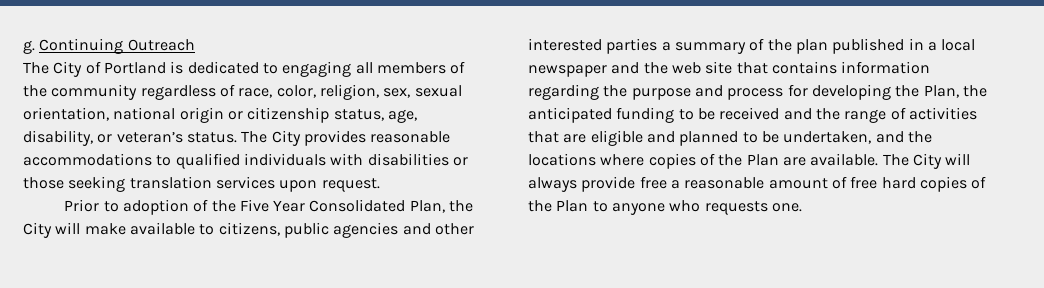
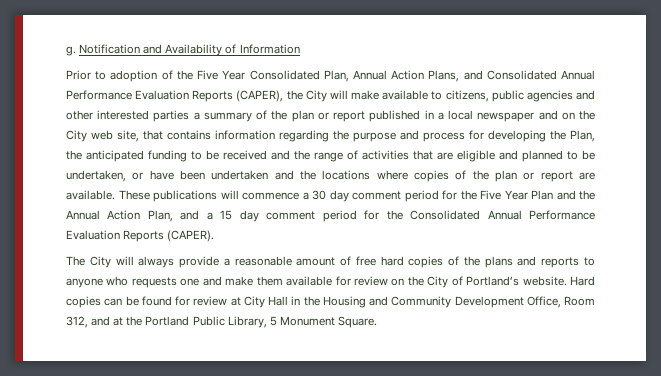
- Continuing Outreach
- The City of Portland is dedicated to engaging all members of the community regardless of race, color, religion, sex, sexual orientation, national origin or citizenship status, age, disability, or veteran’s status. The City provides reasonable accommodations to qualified individuals with disabilities or those seeking translation services upon request.
+ Notification and Availability of Information
- Prior to adoption of the Five Year Consolidated Plan, the City will make available to citizens, public agencies and other interested parties a summary of the plan published in a local newspaper and the web site that contains information regarding the purpose and process for developing the Plan, the anticipated funding to be received and the range of activities that are eligible and planned to be undertaken, and the locations where copies of the Plan are available. The City will always provide free a reasonable amount of free hard copies of the Plan to anyone who requests one.
+ Prior to adoption of the Five Year Consolidated Plan, Annual Action Plans, and Consolidated Annual Performance Evaluation Reports (CAPER), the City will make available to citizens, public agencies and other interested parties a summary of the plan or report published in a local newspaper and on the City web site, that contains information regarding the purpose and process for developing the Plan, the anticipated funding to be received and the range of activities that are eligible and planned to be undertaken, or have been undertaken and the locations where copies of the plan or report are available. These publications will commence a 30 day comment period for the Five Year Plan and the Annual Action Plan, and a 15 day comment period for the Consolidated Annual Performance Evaluation Reports (CAPER).
+ The City will always provide a reasonable amount of free hard copies of the plans and reports to anyone who requests one and make them available for review on the City of Portland’s website. Hard copies can be found for review at City Hall in the Housing and Community Development Office, Room 312, and at the Portland Public Library, 5 Monument Square.

